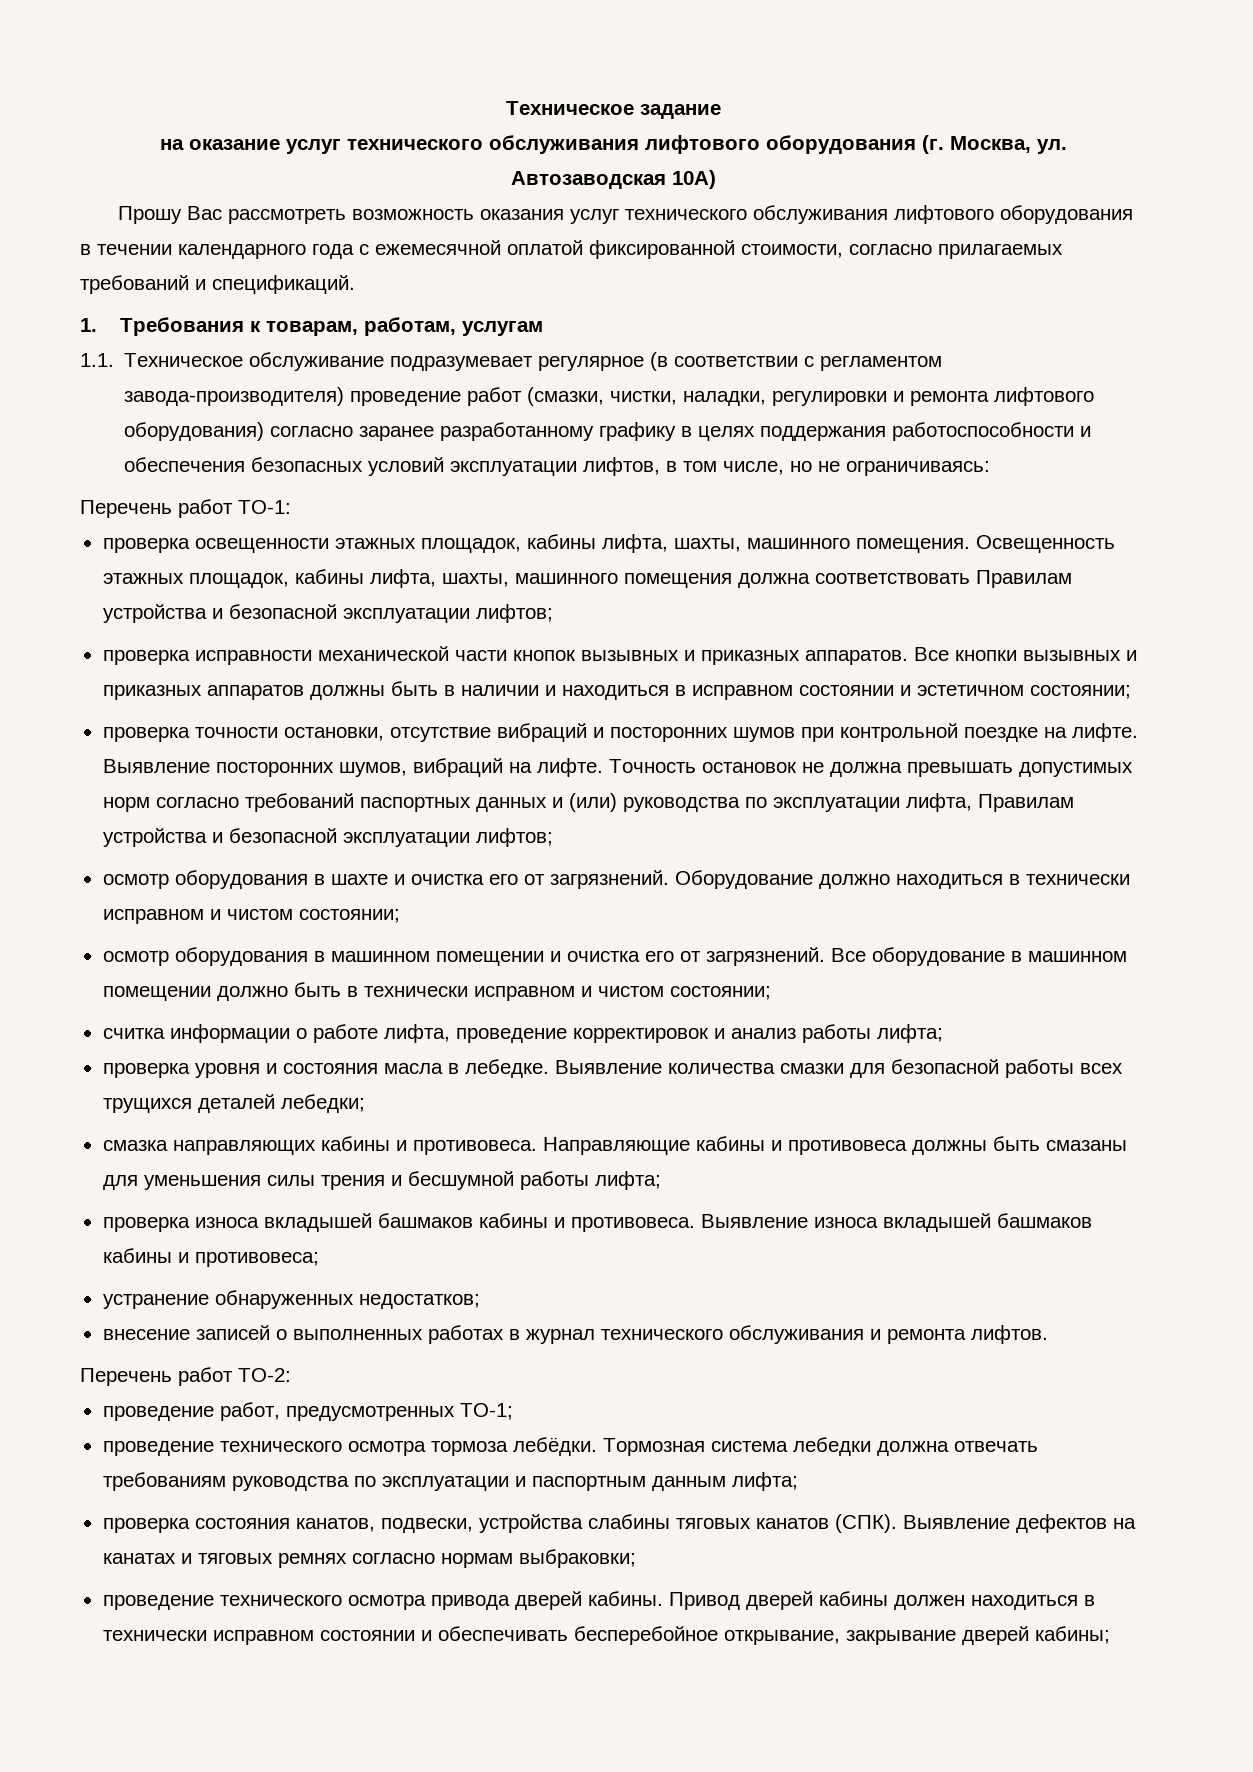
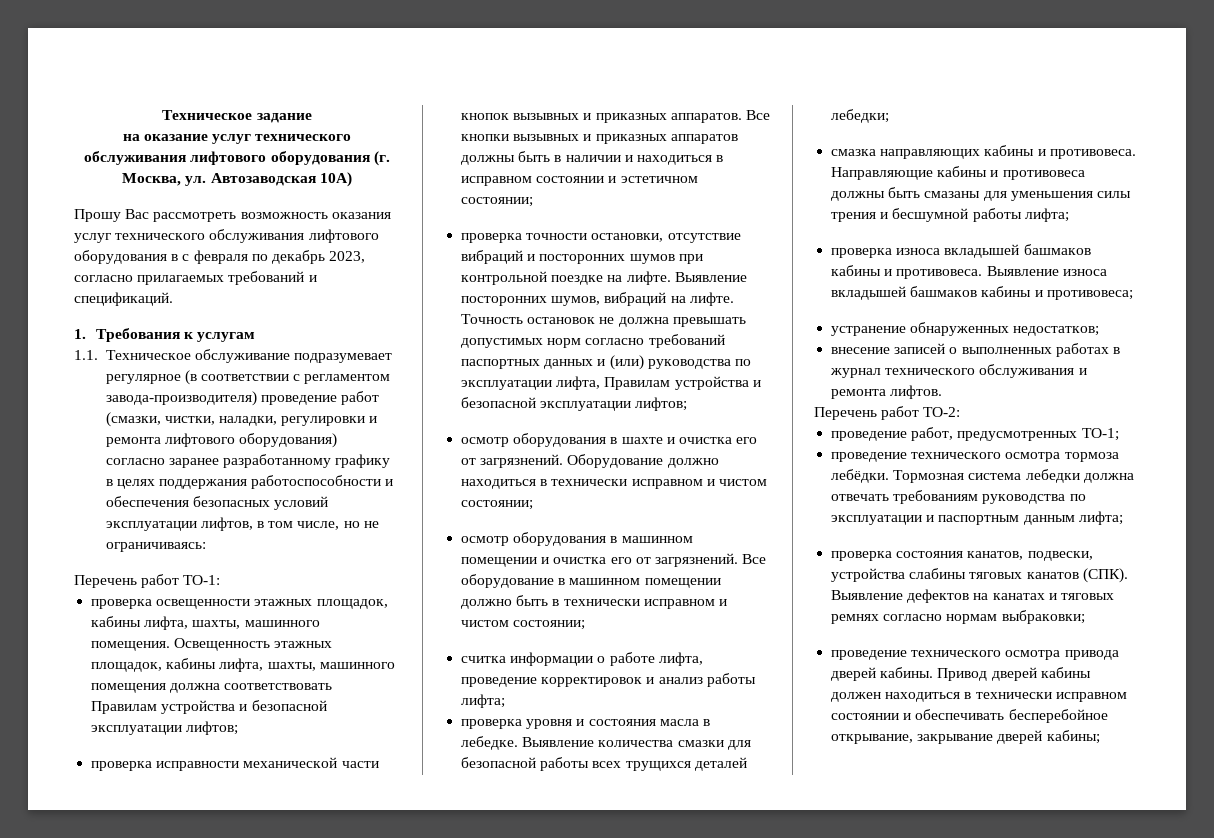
- Прошу Вас рассмотреть возможность оказания услуг технического обслуживания лифтового оборудования в течении календарного года с ежемесячной оплатой фиксированной стоимости, согласно прилагаемых требований и спецификаций.
+ Прошу Вас рассмотреть возможность оказания услуг технического обслуживания лифтового оборудования в с февраля по декабрь 2023, согласно прилагаемых требований и спецификаций.
- 1. Требования к товарам, работам, услугам
+ 1. Требования к услугам

